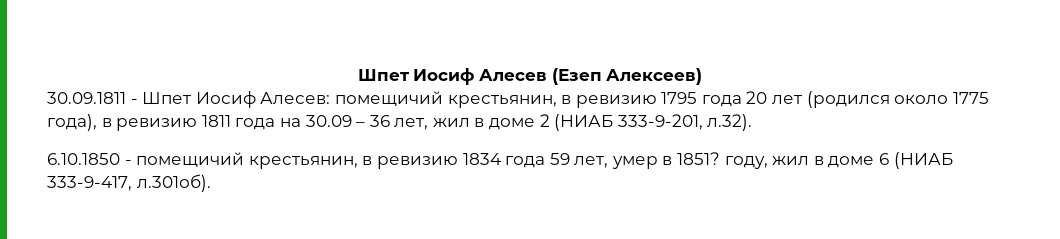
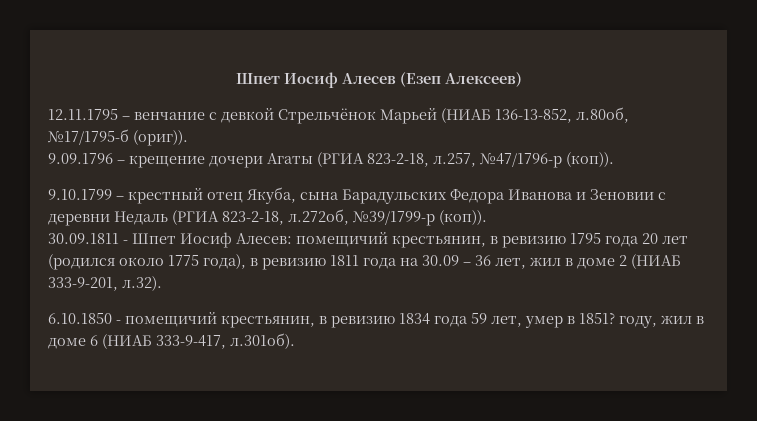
+ 12.11.1795 – венчание с девкой Стрельчёнок Марьей (НИАБ 136-13-852, л.80об, №17/1795-б (ориг)).
+ 9.09.1796 – крещение дочери Агаты (РГИА 823-2-18, л.257, №47/1796-р (коп)).
+ 9.10.1799 – крестный отец Якуба, сына Барадульских Федора Иванова и Зеновии с деревни Недаль (РГИА 823-2-18, л.272об, №39/1799-р (коп)).

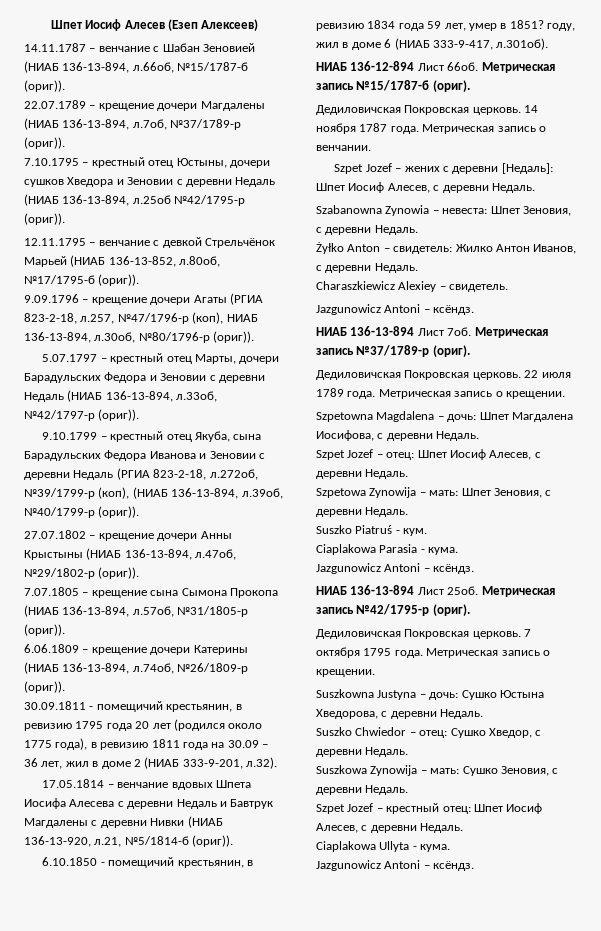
+ 14.11.1787 – венчание с Шабан Зеновией (НИАБ 136-13-894, л.66об, №15/1787-б (ориг)).
+ 22.07.1789 – крещение дочери Магдалены (НИАБ 136-13-894, л.7об, №37/1789-р (ориг)).
+ 7.10.1795 – крестный отец Юстыны, дочери сушков Хведора и Зеновии с деревни Недаль (НИАБ 136-13-894, л.25об №42/1795-р (ориг)).
- 9.09.1796 – крещение дочери Агаты (РГИА 823-2-18, л.257, №47/1796-р (коп)).
+ 9.09.1796 – крещение дочери Агаты (РГИА 823-2-18, л.257, №47/1796-р (коп), НИАБ 136-13-894, л.30об, №80/1796-р (ориг)).
+ 5.07.1797 – крестный отец Марты, дочери Барадульских Федора и Зеновии с деревни Недаль (НИАБ 136-13-894, л.33об, №42/1797-р (ориг)).
- 9.10.1799 – крестный отец Якуба, сына Барадульских Федора Иванова и Зеновии с деревни Недаль (РГИА 823-2-18, л.272об, №39/1799-р (коп)).
+ 9.10.1799 – крестный отец Якуба, сына Барадульских Федора Иванова и Зеновии с деревни Недаль (РГИА 823-2-18, л.272об, №39/1799-р (коп), (НИАБ 136-13-894, л.39об, №40/1799-р (ориг)).
+ 27.07.1802 – крещение дочери Анны Крыстыны (НИАБ 136-13-894, л.47об, №29/1802-р (ориг)).
+ 7.07.1805 – крещение сына Сымона Прокопа (НИАБ 136-13-894, л.57об, №31/1805-р (ориг)).
+ 6.06.1809 – крещение дочери Катерины (НИАБ 136-13-894, л.74об, №26/1809-р (ориг)).
- 30.09.1811 - Шпет Иосиф Алесев: помещичий крестьянин, в ревизию 1795 года 20 лет (родился около 1775 года), в ревизию 1811 года на 30.09 – 36 лет, жил в доме 2 (НИАБ 333-9-201, л.32).
+ 30.09.1811 - помещичий крестьянин, в ревизию 1795 года 20 лет (родился около 1775 года), в ревизию 1811 года на 30.09 – 36 лет, жил в доме 2 (НИАБ 333-9-201, л.32).
+ 17.05.1814 – венчание вдовых Шпета Иосифа Алесева с деревни Недаль и Бавтрук Магдалены с деревни Нивки (НИАБ 136-13-920, л.21, №5/1814-б (ориг)).
+ НИАБ 136-12-894 Лист 66об. Метрическая запись №15/1787-б (ориг).
+ Дедиловичская Покровская церковь. 14 ноября 1787 года. Метрическая запись о венчании.
+ Szpet Jozef – жених с деревни [Недаль]: Шпет Иосиф Алесев, с деревни Недаль.
+ Szabanowna Zynowia – невеста: Шпет Зеновия, с деревни Недаль.
+ Żyłko Anton – свидетель: Жилко Антон Иванов, с деревни Недаль.
+ Charaszkiewicz Alexiey – свидетель.
+ Jazgunowicz Antoni – ксёндз.
+ НИАБ 136-13-894 Лист 7об. Метрическая запись №37/1789-р (ориг).
+ Дедиловичская Покровская церковь. 22 июля 1789 года. Метрическая запись о крещении.
+ Szpetowna Magdalena – дочь: Шпет Магдалена Иосифова, с деревни Недаль.
+ Szpet Jozef – отец: Шпет Иосиф Алесев, с деревни Недаль.
+ Szpetowa Zynowija – мать: Шпет Зеновия, с деревни Недаль.
+ Suszko Piatruś - кум.
+ Ciaplakowa Parasia - кума.
+ Jazgunowicz Antoni – ксёндз.
+ НИАБ 136-13-894 Лист 25об. Метрическая запись №42/1795-р (ориг).
+ Дедиловичская Покровская церковь. 7 октября 1795 года. Метрическая запись о крещении.
+ Suszkowna Justyna – дочь: Сушко Юстына Хведорова, с деревни Нeдаль.
+ Suszko Chwiedor – отец: Сушко Хведор, с деревни Нeдаль.
+ Suszkowa Zynowija – мать: Сушко Зеновия, с деревни Нeдаль.
+ Szpet Jozef – крестный отец: Шпет Иосиф Алесев, с деревни Нeдаль.
+ Ciaplakowa Ullyta - кума.
+ Jazgunowicz Antoni – ксёндз.

